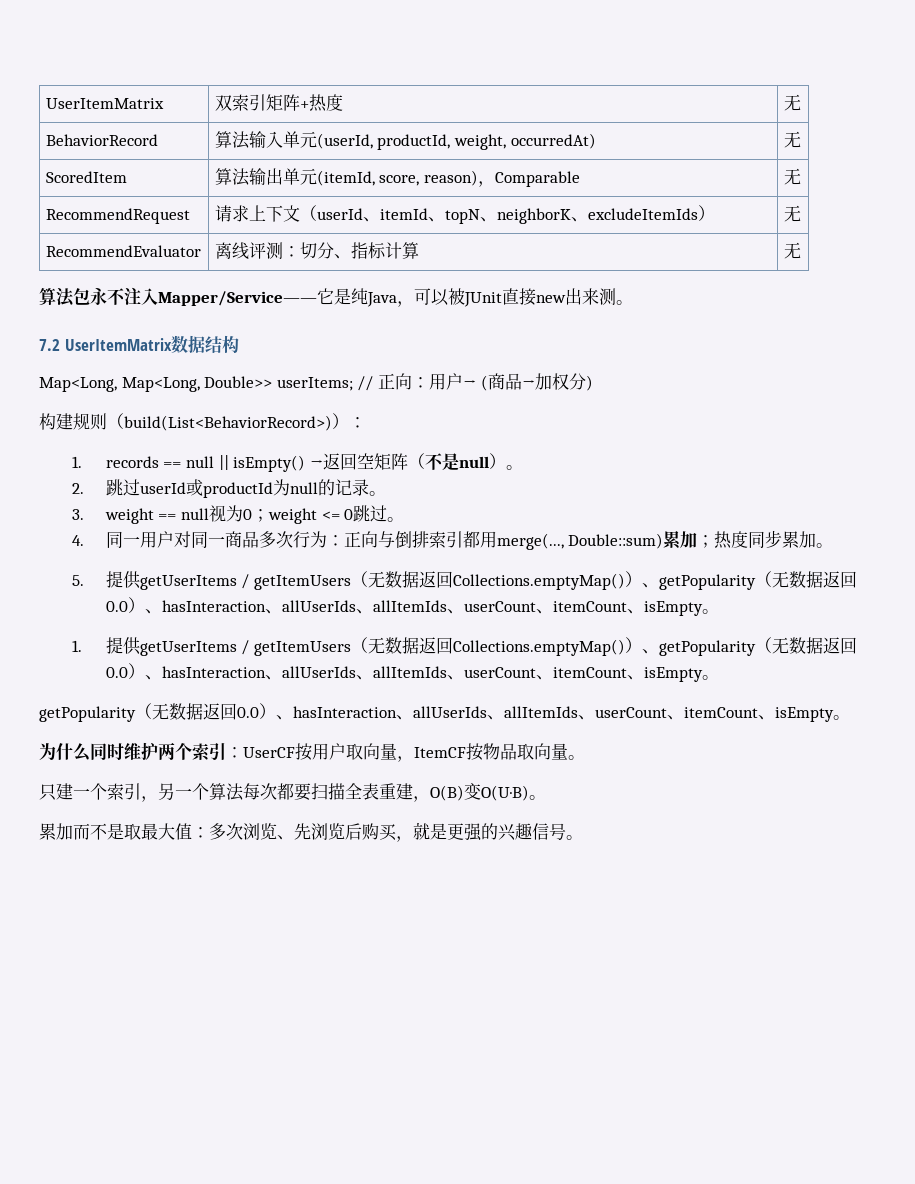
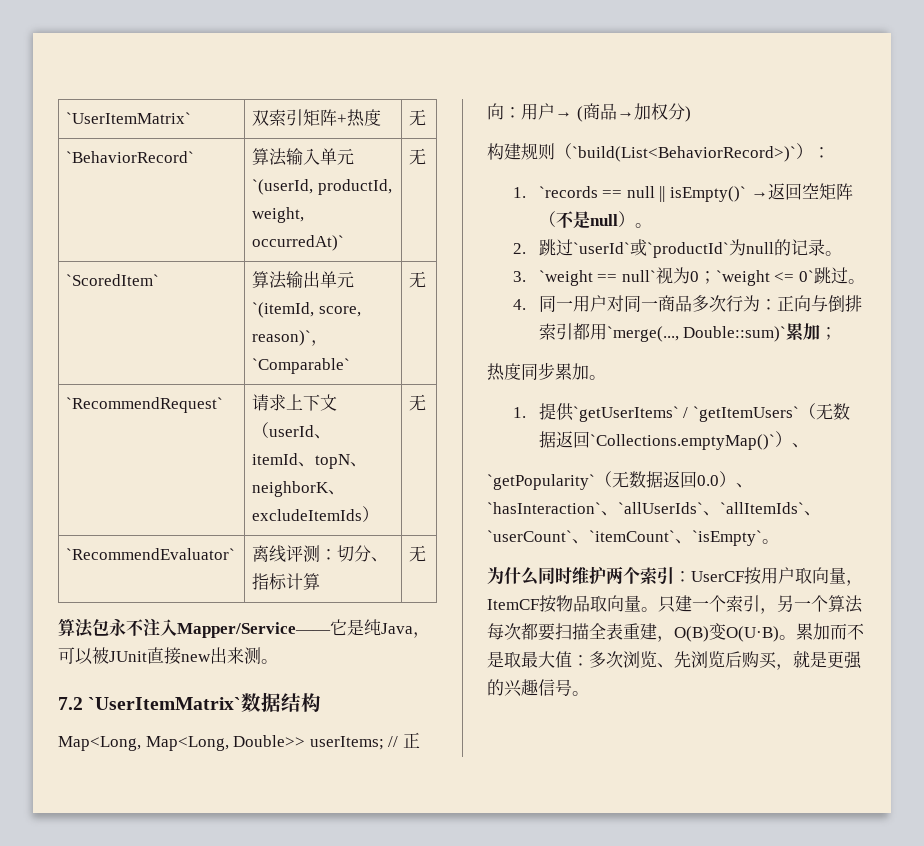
- UserItemMatrix | 双索引矩阵+热度 | 无
+ `UserItemMatrix` | 双索引矩阵+热度 | 无
- BehaviorRecord | 算法输入单元(userId, productId, weight, occurredAt) | 无
- ScoredItem | 算法输出单元(itemId, score, reason)，Comparable | 无
- RecommendRequest | 请求上下文（userId、itemId、topN、neighborK、excludeItemIds） | 无
+ `BehaviorRecord` | 算法输入单元`(userId, productId, weight, occurredAt)` | 无
+ `ScoredItem` | 算法输出单元`(itemId, score, reason)`，`Comparable` | 无
+ `RecommendRequest` | 请求上下文（userId、itemId、topN、neighborK、excludeItemIds） | 无
- RecommendEvaluator | 离线评测：切分、指标计算 | 无
+ `RecommendEvaluator` | 离线评测：切分、指标计算 | 无
- 7.2 UserItemMatrix数据结构
+ 7.2 `UserItemMatrix`数据结构
- 构建规则（build(List<BehaviorRecord>)）：
+ 构建规则（`build(List<BehaviorRecord>)`）：
- 1. records == null || isEmpty() →返回空矩阵（不是null）。
+ 1. `records == null || isEmpty()` →返回空矩阵（不是null）。
- 2.跳过userId或productId为null的记录。
+ 2.跳过`userId`或`productId`为null的记录。
- 3. weight == null视为0；weight <= 0跳过。
+ 3. `weight == null`视为0；`weight <= 0`跳过。
- 4.同一用户对同一商品多次行为：正向与倒排索引都用merge(..., Double::sum)累加；热度同步累加。
+ 4.同一用户对同一商品多次行为：正向与倒排索引都用`merge(..., Double::sum)`累加；
+ 热度同步累加。
- 5.提供getUserItems / getItemUsers（无数据返回Collections.emptyMap()）、getPopularity（无数据返回0.0）、hasInteraction、allUserIds、allItemIds、userCount、itemCount、isEmpty。
- 1.提供getUserItems / getItemUsers（无数据返回Collections.emptyMap()）、getPopularity（无数据返回0.0）、hasInteraction、allUserIds、allItemIds、userCount、itemCount、isEmpty。
- getPopularity（无数据返回0.0）、hasInteraction、allUserIds、allItemIds、userCount、itemCount、isEmpty。
+ 1.提供`getUserItems` / `getItemUsers`（无数据返回`Collections.emptyMap()`）、
+ `getPopularity`（无数据返回0.0）、`hasInteraction`、`allUserIds`、`allItemIds`、`userCount`、`itemCount`、`isEmpty`。
- 为什么同时维护两个索引：UserCF按用户取向量，ItemCF按物品取向量。
- 只建一个索引，另一个算法每次都要扫描全表重建，O(B)变O(U·B)。
- 累加而不是取最大值：多次浏览、先浏览后购买，就是更强的兴趣信号。
+ 为什么同时维护两个索引：UserCF按用户取向量，ItemCF按物品取向量。只建一个索引，另一个算法每次都要扫描全表重建，O(B)变O(U·B)。累加而不是取最大值：多次浏览、先浏览后购买，就是更强的兴趣信号。

